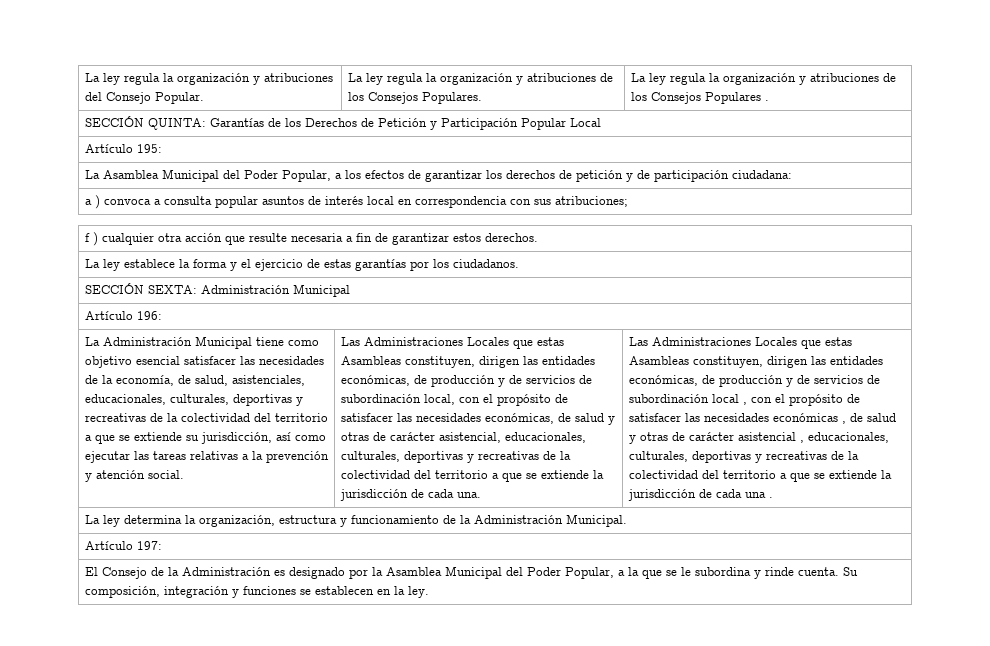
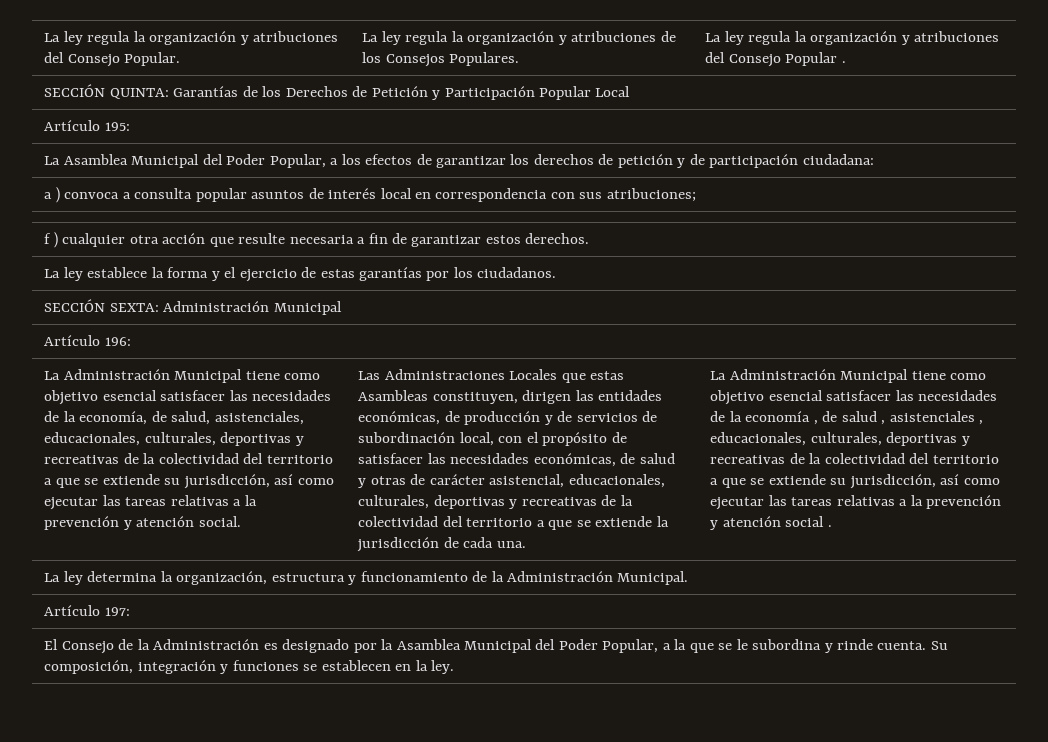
- La ley regula la organización y atribuciones del Consejo Popular. | La ley regula la organización y atribuciones de los Consejos Populares. | La ley regula la organización y atribuciones de los Consejos Populares .
+ La ley regula la organización y atribuciones del Consejo Popular. | La ley regula la organización y atribuciones de los Consejos Populares. | La ley regula la organización y atribuciones del Consejo Popular .
- Las Administraciones Locales que estas Asambleas constituyen, dirigen las entidades económicas, de producción y de servicios de subordinación local , con el propósito de satisfacer las necesidades económicas , de salud y otras de carácter asistencial , educacionales, culturales, deportivas y recreativas de la colectividad del territorio a que se extiende la jurisdicción de cada una .
+ La Administración Municipal tiene como objetivo esencial satisfacer las necesidades de la economía , de salud , asistenciales , educacionales, culturales, deportivas y recreativas de la colectividad del territorio a que se extiende su jurisdicción, así como ejecutar las tareas relativas a la prevención y atención social .

